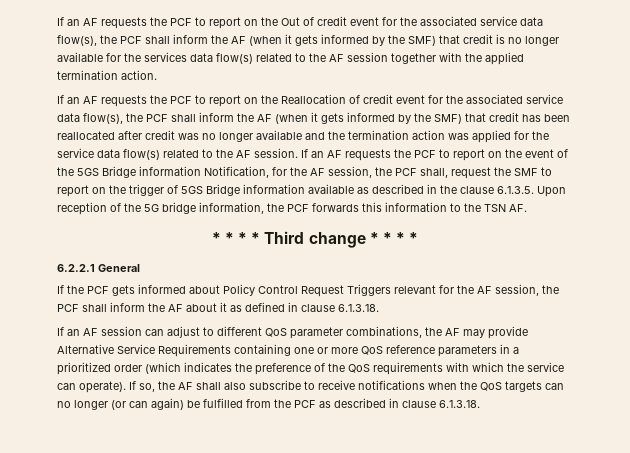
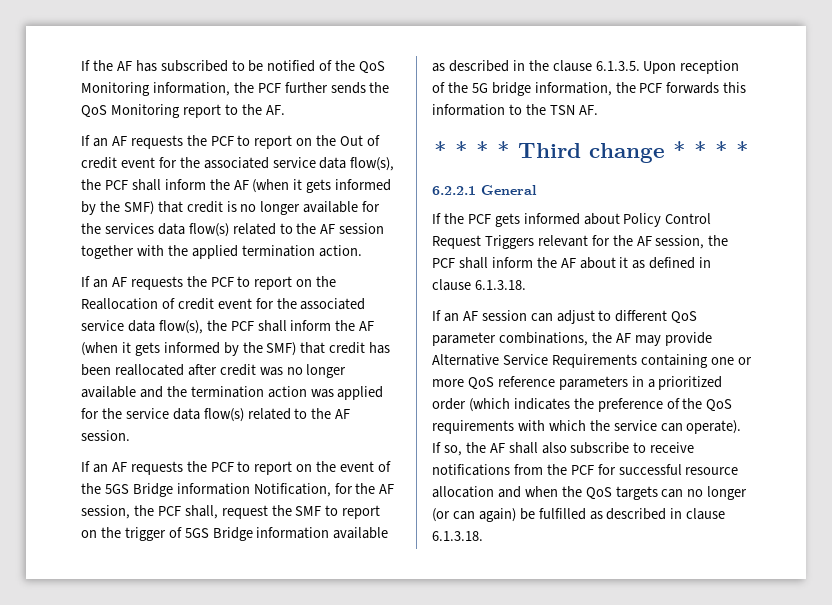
+ If the AF has subscribed to be notified of the QoS Monitoring information, the PCF further sends the QoS Monitoring report to the AF.
- If an AF requests the PCF to report on the Reallocation of credit event for the associated service data flow(s), the PCF shall inform the AF (when it gets informed by the SMF) that credit has been reallocated after credit was no longer available and the termination action was applied for the service data flow(s) related to the AF session. If an AF requests the PCF to report on the event of the 5GS Bridge information Notification, for the AF session, the PCF shall, request the SMF to report on the trigger of 5GS Bridge information available as described in the clause 6.1.3.5. Upon reception of the 5G bridge information, the PCF forwards this information to the TSN AF.
+ If an AF requests the PCF to report on the Reallocation of credit event for the associated service data flow(s), the PCF shall inform the AF (when it gets informed by the SMF) that credit has been reallocated after credit was no longer available and the termination action was applied for the service data flow(s) related to the AF session.
+ If an AF requests the PCF to report on the event of the 5GS Bridge information Notification, for the AF session, the PCF shall, request the SMF to report on the trigger of 5GS Bridge information available as described in the clause 6.1.3.5. Upon reception of the 5G bridge information, the PCF forwards this information to the TSN AF.
- If so, the AF shall also subscribe to receive notifications when the QoS targets can no longer (or can again) be fulfilled from the PCF as described in clause 6.1.3.18.
+ If so, the AF shall also subscribe to receive notifications from the PCF for successful resource allocation and when the QoS targets can no longer (or can again) be fulfilled as described in clause 6.1.3.18.

